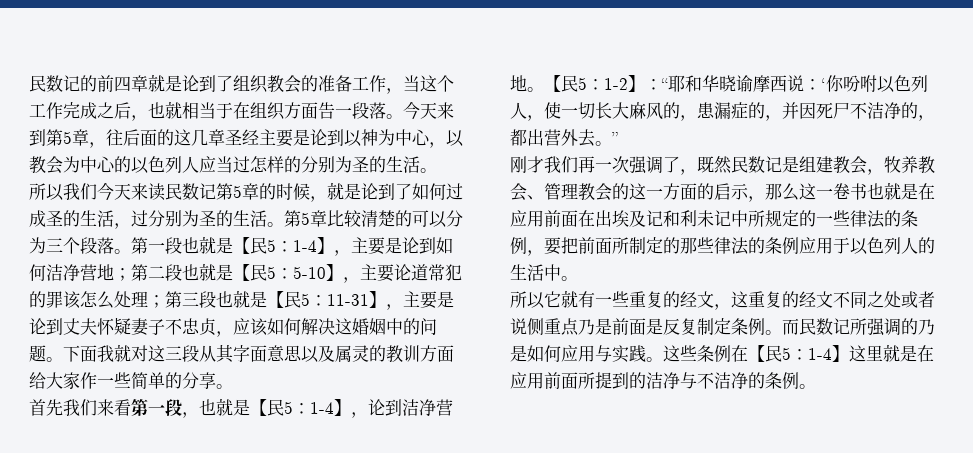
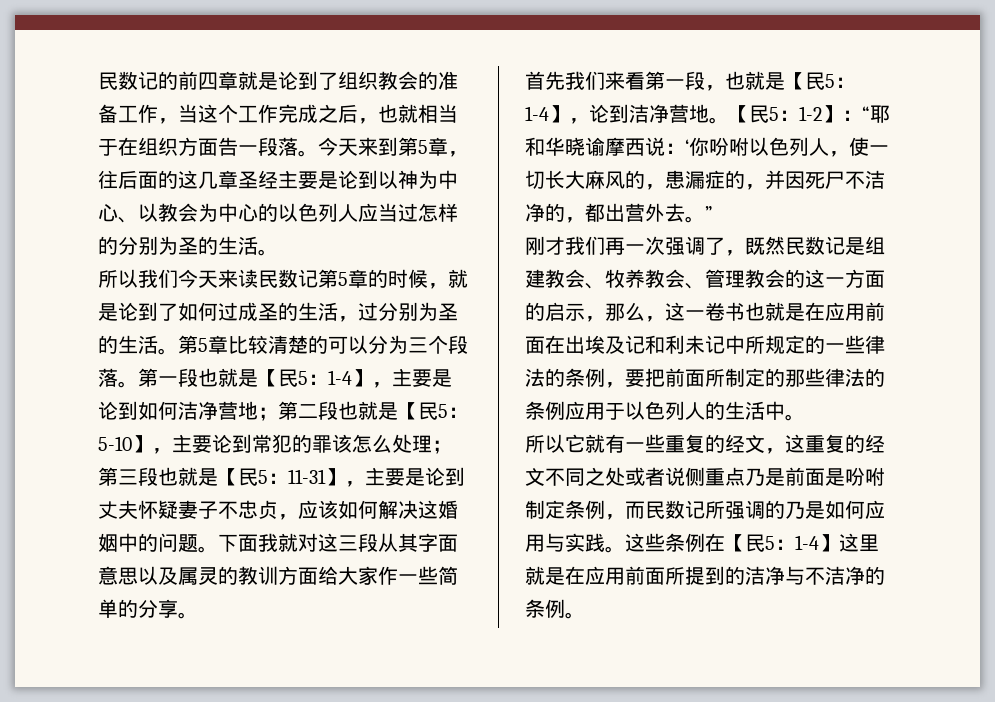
- 今天来到第5章，往后面的这几章圣经主要是论到以神为中心，以教会为中心的以色列人应当过怎样的分别为圣的生活。
+ 今天来到第5章，往后面的这几章圣经主要是论到以神为中心、以教会为中心的以色列人应当过怎样的分别为圣的生活。
- 第一段也就是【民5：1-4】，主要是论到如何洁净营地；第二段也就是【民5：5-10】，主要论道常犯的罪该怎么处理；第三段也就是【民5：11-31】，主要是论到丈夫怀疑妻子不忠贞，应该如何解决这婚姻中的问题。
+ 第一段也就是【民5：1-4】，主要是论到如何洁净营地；第二段也就是【民5：5-10】，主要论到常犯的罪该怎么处理；第三段也就是【民5：11-31】，主要是论到丈夫怀疑妻子不忠贞，应该如何解决这婚姻中的问题。
- 刚才我们再一次强调了，既然民数记是组建教会，牧养教会、管理教会的这一方面的启示，那么这一卷书也就是在应用前面在出埃及记和利未记中所规定的一些律法的条例，要把前面所制定的那些律法的条例应用于以色列人的生活中。
+ 刚才我们再一次强调了，既然民数记是组建教会、牧养教会、管理教会的这一方面的启示，那么，这一卷书也就是在应用前面在出埃及记和利未记中所规定的一些律法的条例，要把前面所制定的那些律法的条例应用于以色列人的生活中。
- 所以它就有一些重复的经文，这重复的经文不同之处或者说侧重点乃是前面是反复制定条例。而民数记所强调的乃是如何应用与实践。
+ 所以它就有一些重复的经文，这重复的经文不同之处或者说侧重点乃是前面是吩咐制定条例，而民数记所强调的乃是如何应用与实践。

